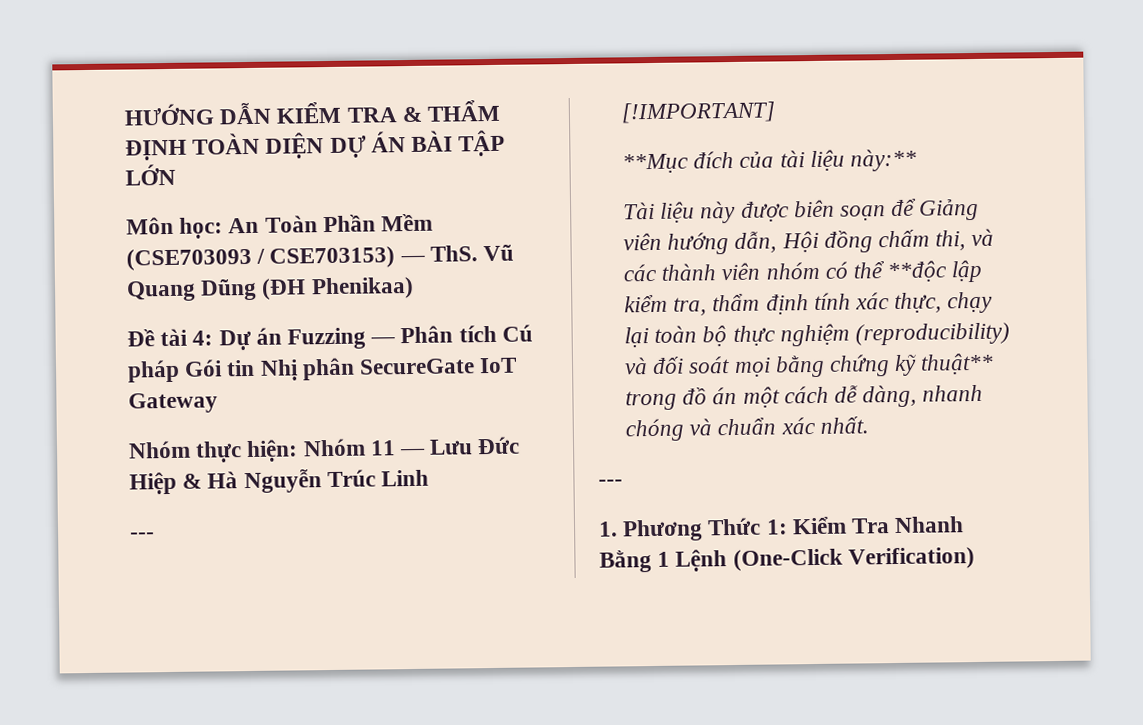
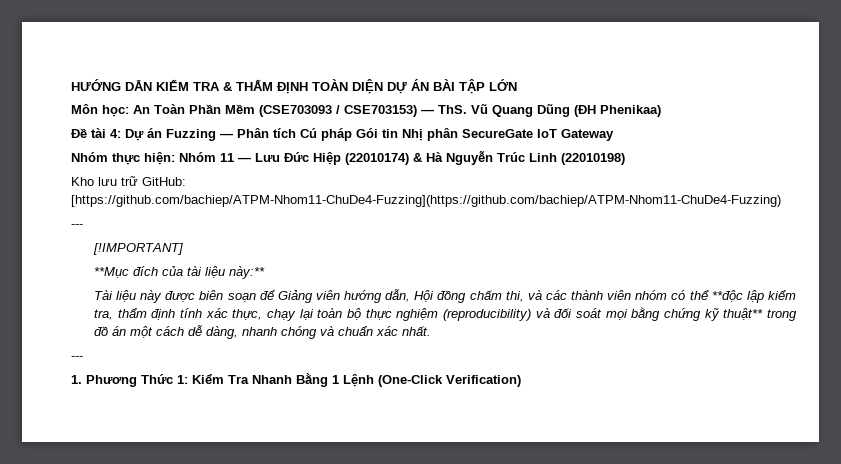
- Nhóm thực hiện: Nhóm 11 — Lưu Đức Hiệp & Hà Nguyễn Trúc Linh
+ Nhóm thực hiện: Nhóm 11 — Lưu Đức Hiệp (22010174) & Hà Nguyễn Trúc Linh (22010198)
+ Kho lưu trữ GitHub: [https://github.com/bachiep/ATPM-Nhom11-ChuDe4-Fuzzing](https://github.com/bachiep/ATPM-Nhom11-ChuDe4-Fuzzing)

